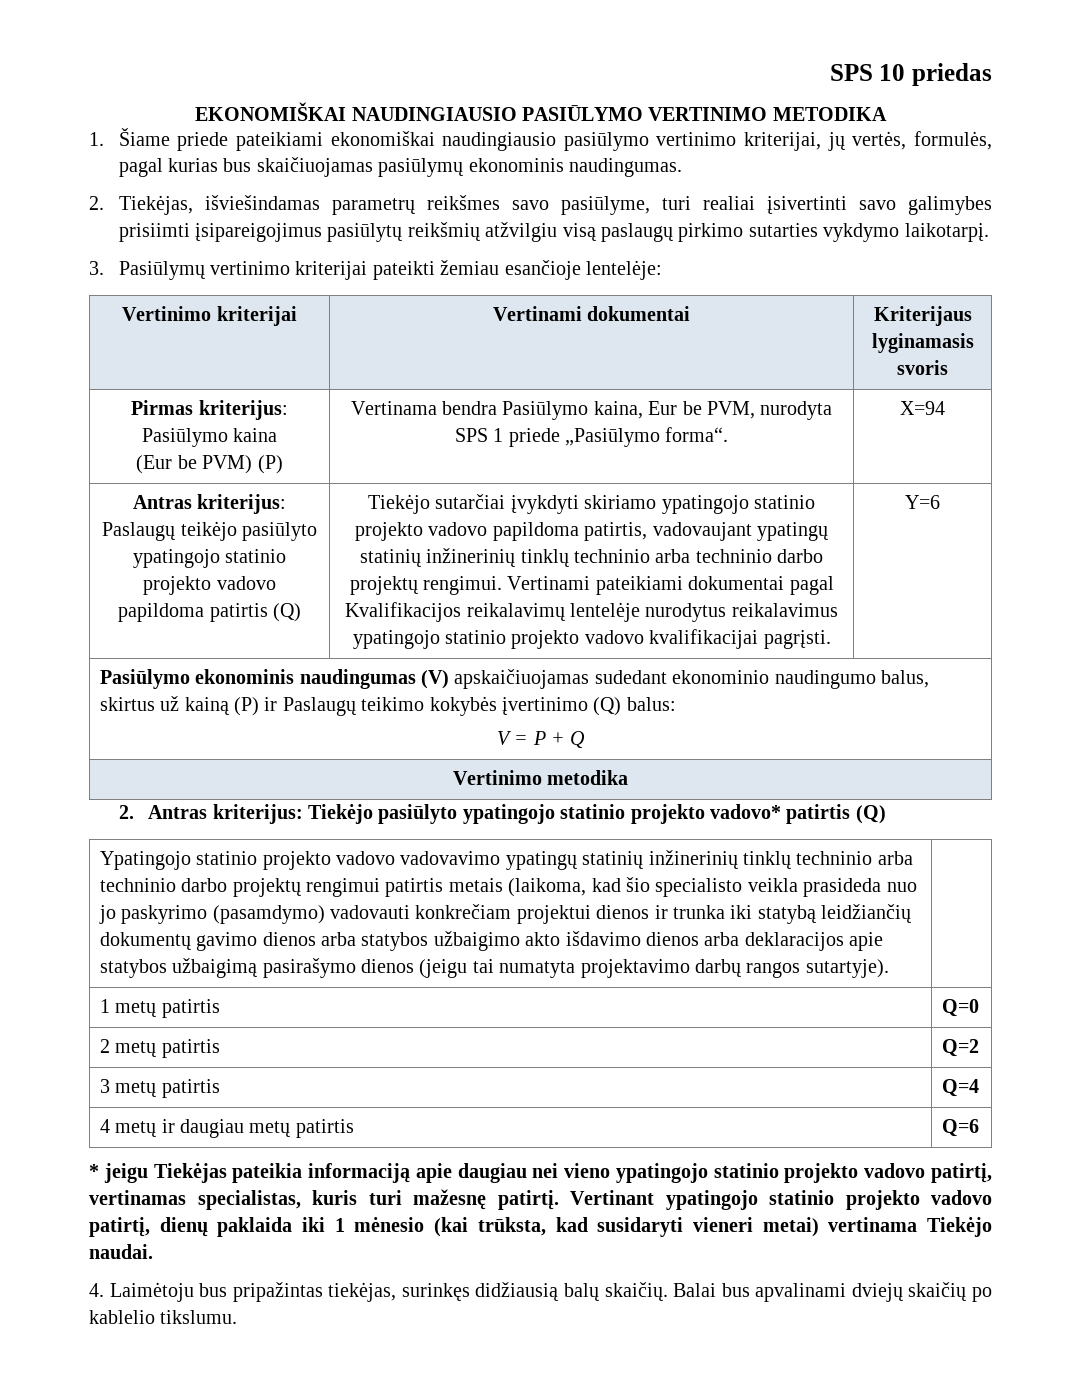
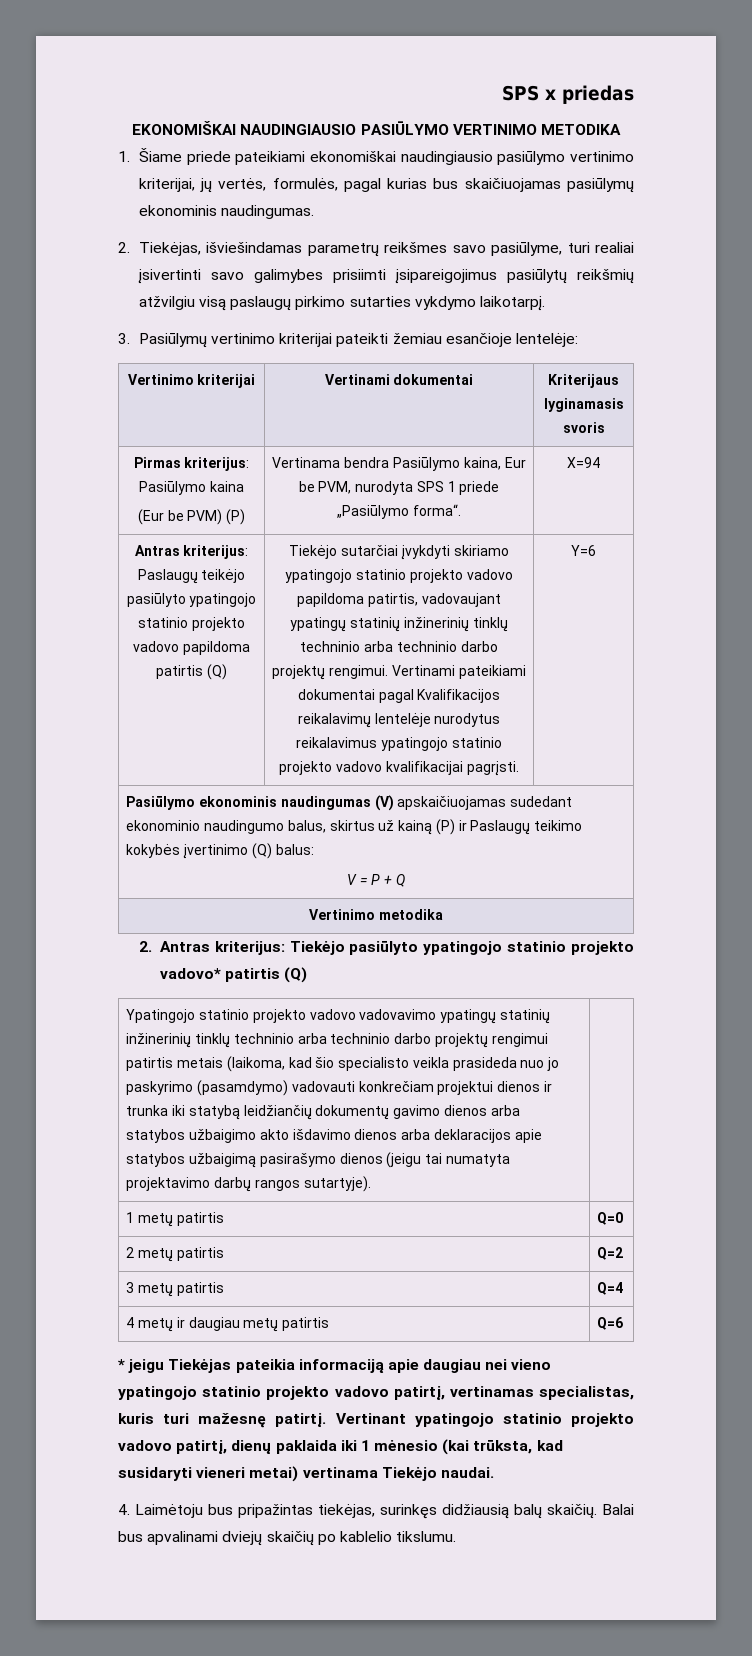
- SPS 10 priedas
+ SPS x priedas

